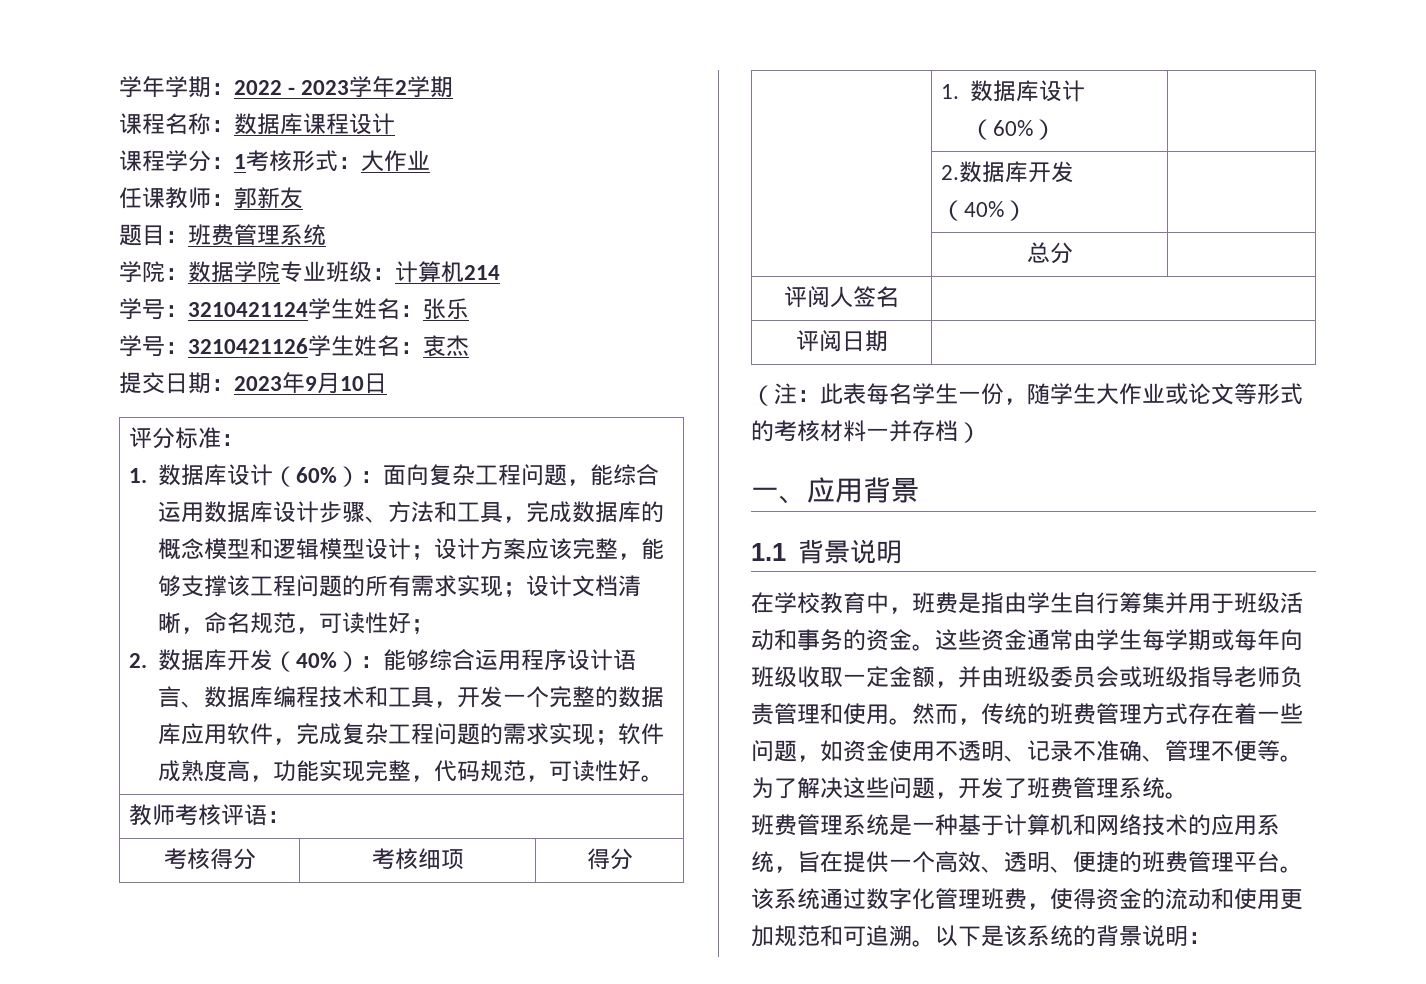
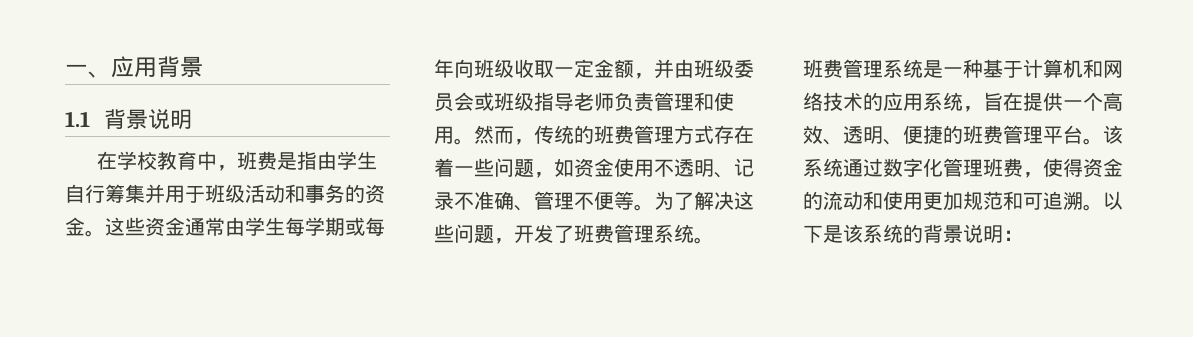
- 学年学期：2022 - 2023学年2学期
- 课程名称：数据库课程设计
- 课程学分：1考核形式：大作业
- 任课教师：郭新友
- 题目：班费管理系统
- 学院：数据学院专业班级：计算机214
- 学号：3210421124学生姓名：张乐
- 学号：3210421126学生姓名：衷杰
- 提交日期：2023年9月10日
- 评分标准：
- 1.数据库设计（60%）：面向复杂工程问题，能综合运用数据库设计步骤、方法和工具，完成数据库的概念模型和逻辑模型设计；设计方案应该完整，能够支撑该工程问题的所有需求实现；设计文档清晰，命名规范，可读性好；
- 2.数据库开发（40%）：能够综合运用程序设计语言、数据库编程技术和工具，开发一个完整的数据库应用软件，完成复杂工程问题的需求实现；软件成熟度高，功能实现完整，代码规范，可读性好。
- 教师考核评语：
- 考核得分 | 考核细项 | 得分
- | 1.数据库设计（60%） |
- | 2.数据库开发（40%） |
- | 总分 |
- 评阅人签名 |
- 评阅日期 |
- （注：此表每名学生一份，随学生大作业或论文等形式的考核材料一并存档）

